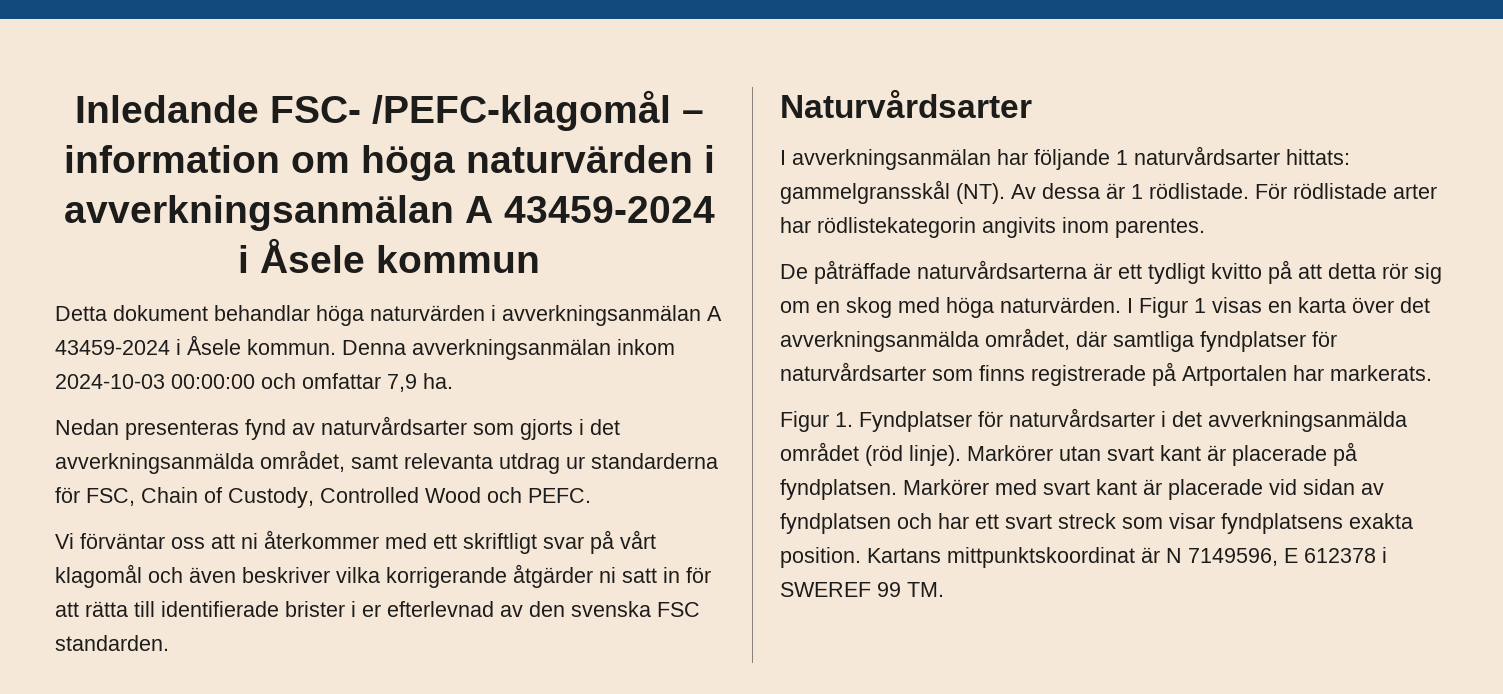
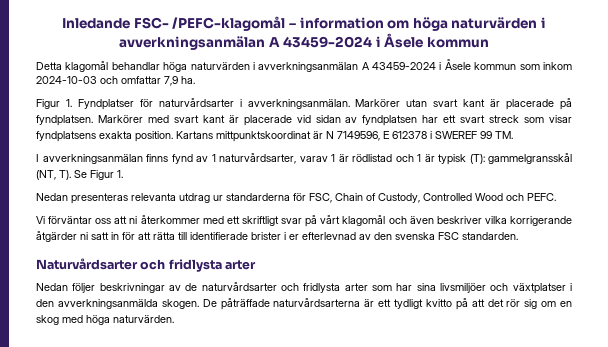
- Detta dokument behandlar höga naturvärden i avverkningsanmälan A 43459-2024 i Åsele kommun. Denna avverkningsanmälan inkom 2024-10-03 00:00:00 och omfattar 7,9 ha.
+ Detta klagomål behandlar höga naturvärden i avverkningsanmälan A 43459-2024 i Åsele kommun som inkom 2024-10-03 och omfattar 7,9 ha.
- Nedan presenteras fynd av naturvårdsarter som gjorts i det avverkningsanmälda området, samt relevanta utdrag ur standarderna för FSC, Chain of Custody, Controlled Wood och PEFC.
+ Figur 1. Fyndplatser för naturvårdsarter i avverkningsanmälan. Markörer utan svart kant är placerade på fyndplatsen. Markörer med svart kant är placerade vid sidan av fyndplatsen har ett svart streck som visar fyndplatsens exakta position. Kartans mittpunktskoordinat är N 7149596, E 612378 i SWEREF 99 TM.
+ I avverkningsanmälan finns fynd av 1 naturvårdsarter, varav 1 är rödlistad och 1 är typisk (T): gammelgransskål (NT, T). Se Figur 1.
+ Nedan presenteras relevanta utdrag ur standarderna för FSC, Chain of Custody, Controlled Wood och PEFC.
- Naturvårdsarter
- I avverkningsanmälan har följande 1 naturvårdsarter hittats: gammelgransskål (NT). Av dessa är 1 rödlistade. För rödlistade arter har rödlistekategorin angivits inom parentes.
- De påträffade naturvårdsarterna är ett tydligt kvitto på att detta rör sig om en skog med höga naturvärden. I Figur 1 visas en karta över det avverkningsanmälda området, där samtliga fyndplatser för naturvårdsarter som finns registrerade på Artportalen har markerats.
- Figur 1. Fyndplatser för naturvårdsarter i det avverkningsanmälda området (röd linje). Markörer utan svart kant är placerade på fyndplatsen. Markörer med svart kant är placerade vid sidan av fyndplatsen och har ett svart streck som visar fyndplatsens exakta position. Kartans mittpunktskoordinat är N 7149596, E 612378 i SWEREF 99 TM.
+ Naturvårdsarter och fridlysta arter
+ Nedan följer beskrivningar av de naturvårdsarter och fridlysta arter som har sina livsmiljöer och växtplatser i den avverkningsanmälda skogen. De påträffade naturvårdsarterna är ett tydligt kvitto på att det rör sig om en skog med höga naturvärden.

